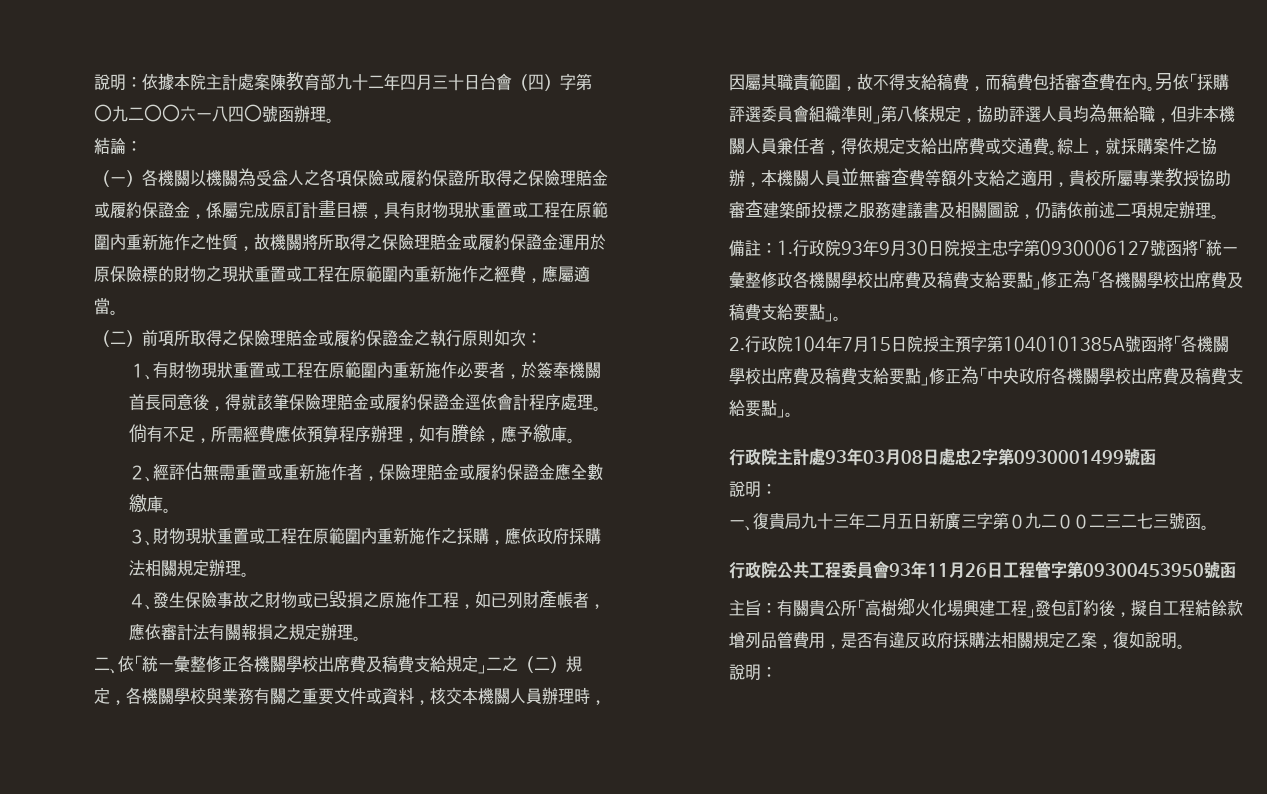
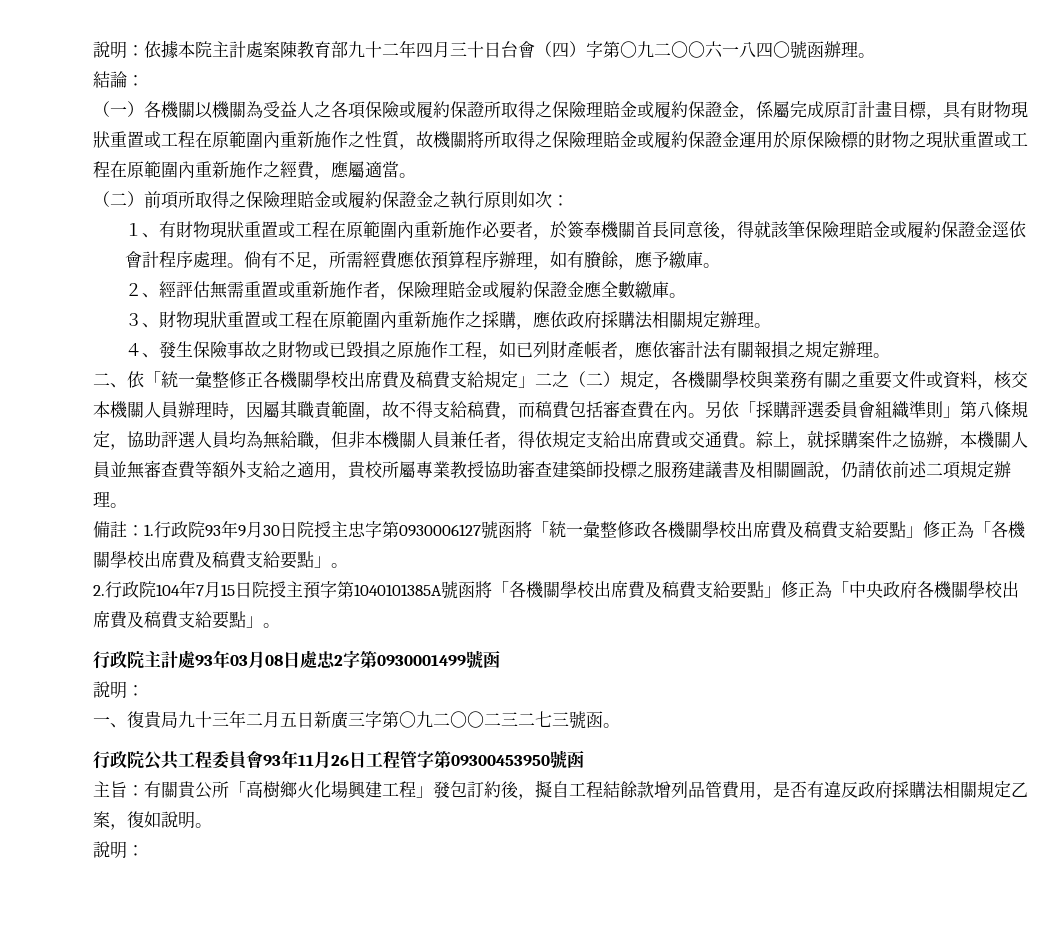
- 一、復貴局九十三年二月五日新廣三字第０九二００二三二七三號函。
+ 一、復貴局九十三年二月五日新廣三字第〇九二〇〇二三二七三號函。

